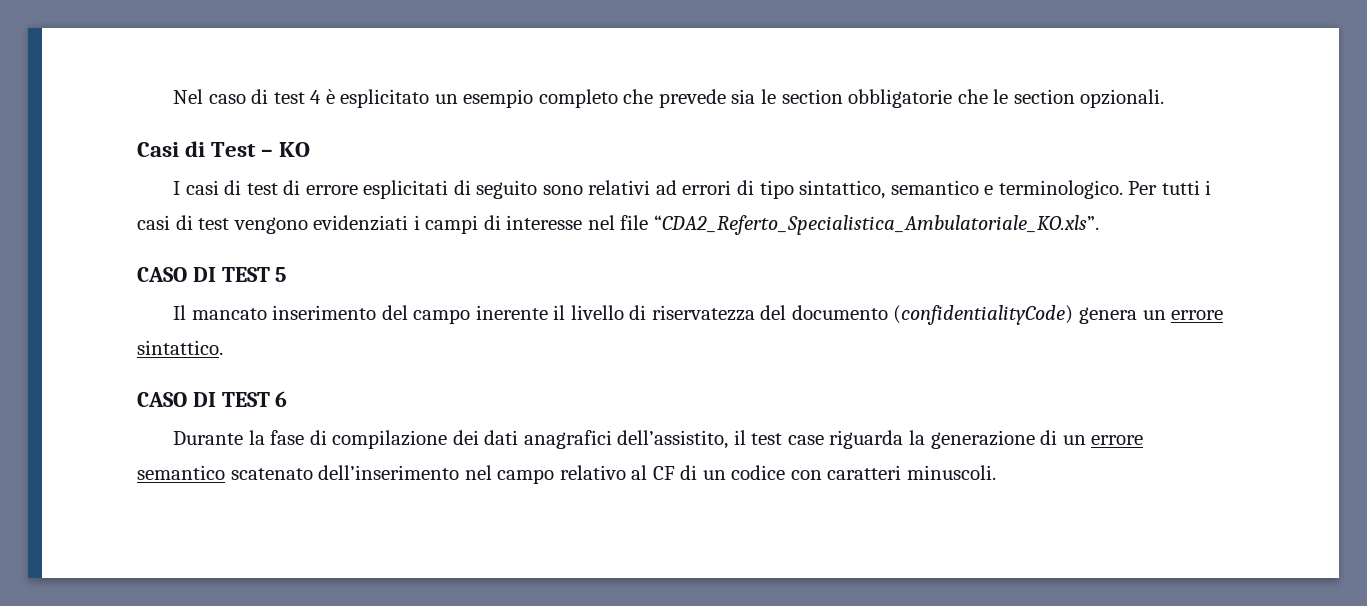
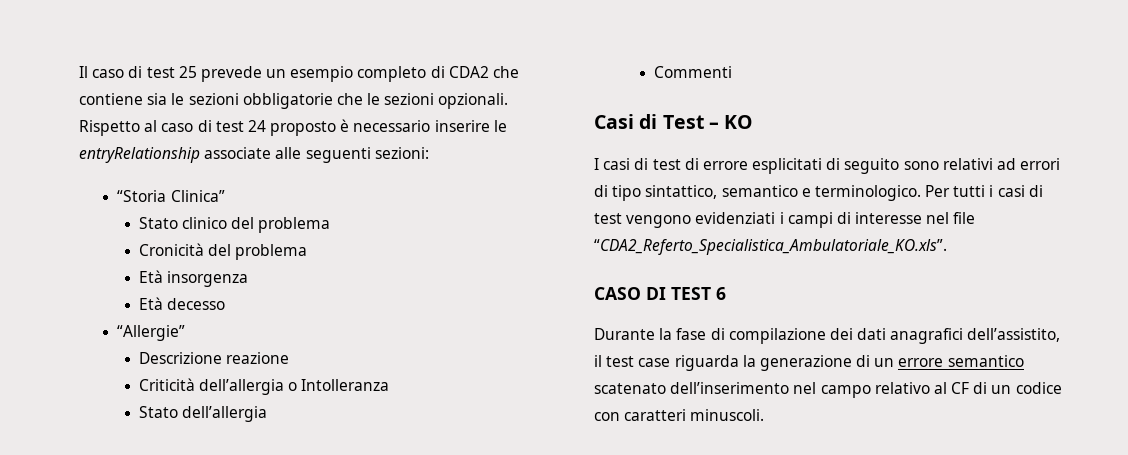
- Nel caso di test 4 è esplicitato un esempio completo che prevede sia le section obbligatorie che le section opzionali.
+ Il caso di test 25 prevede un esempio completo di CDA2 che contiene sia le sezioni obbligatorie che le sezioni opzionali. Rispetto al caso di test 24 proposto è necessario inserire le entryRelationship associate alle seguenti sezioni:
+ “Storia Clinica”
+ Stato clinico del problema
+ Cronicità del problema
+ Età insorgenza
+ Età decesso
+ “Allergie”
+ Descrizione reazione
+ Criticità dell’allergia o Intolleranza
+ Stato dell’allergia
+ Commenti
- CASO DI TEST 5
- Il mancato inserimento del campo inerente il livello di riservatezza del documento (confidentialityCode) genera un errore sintattico.

